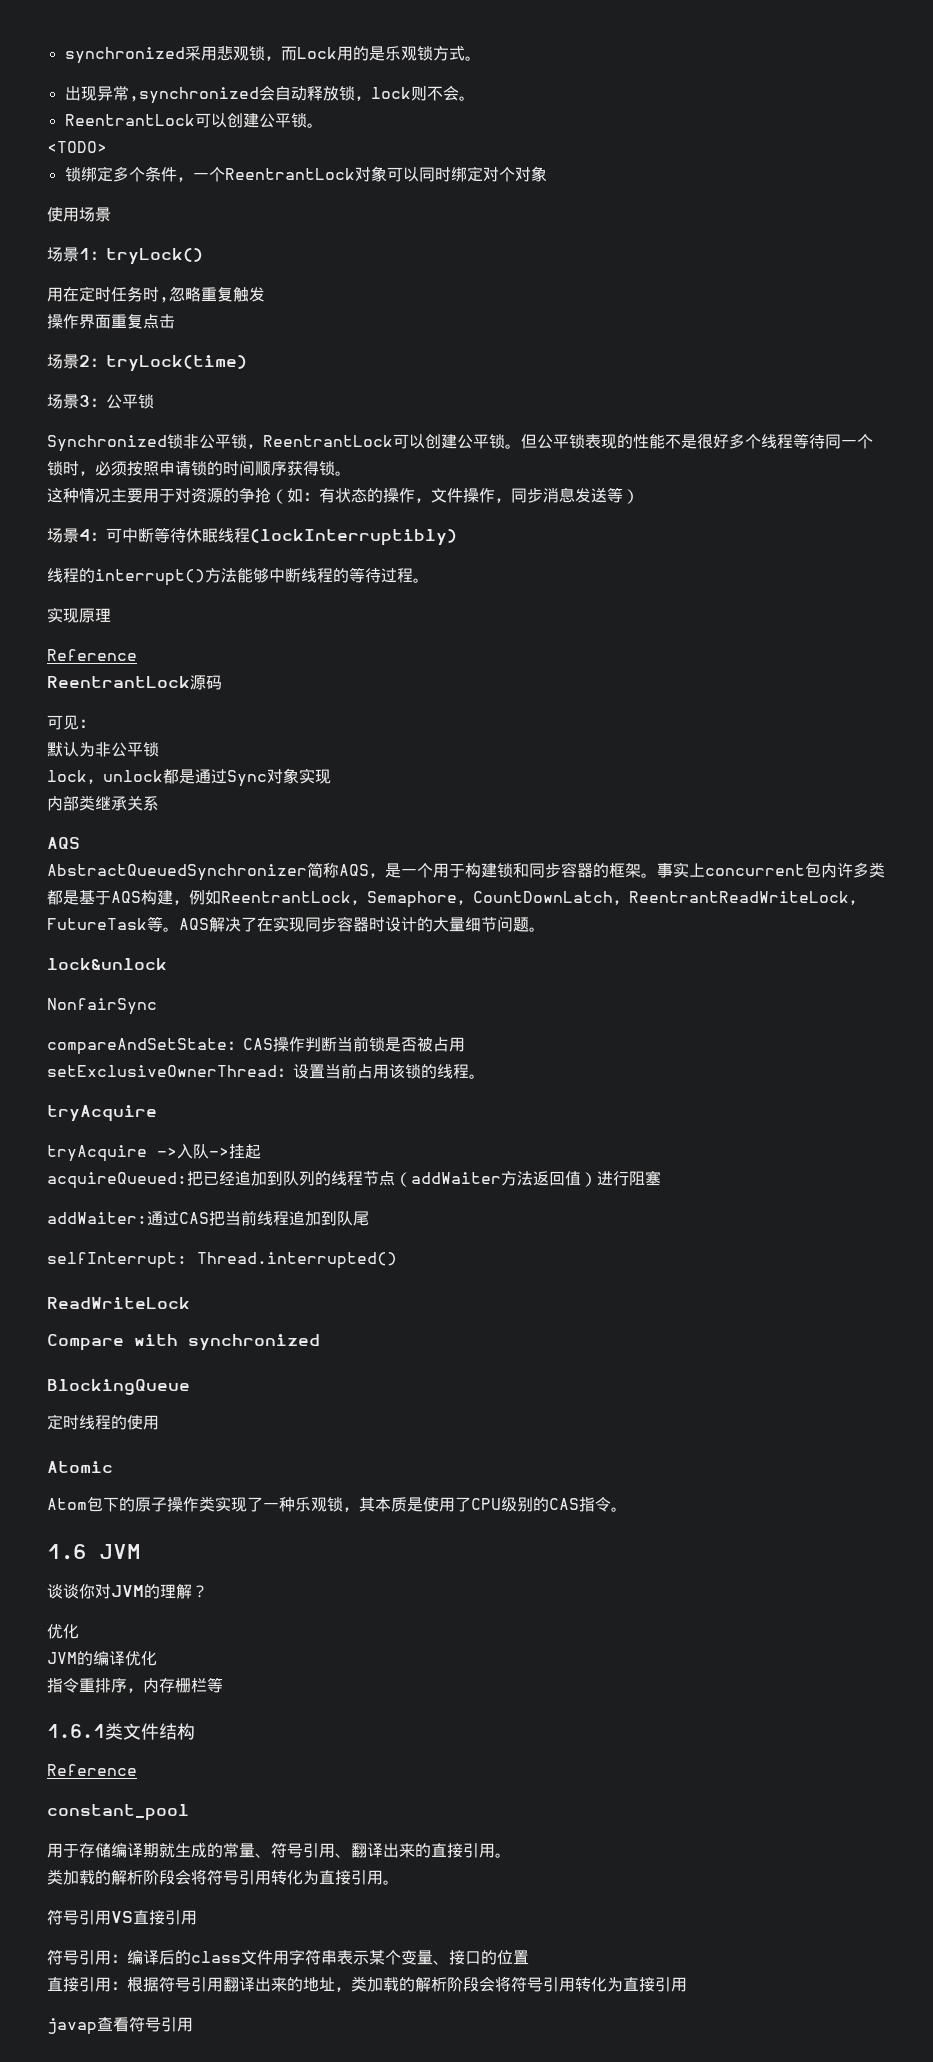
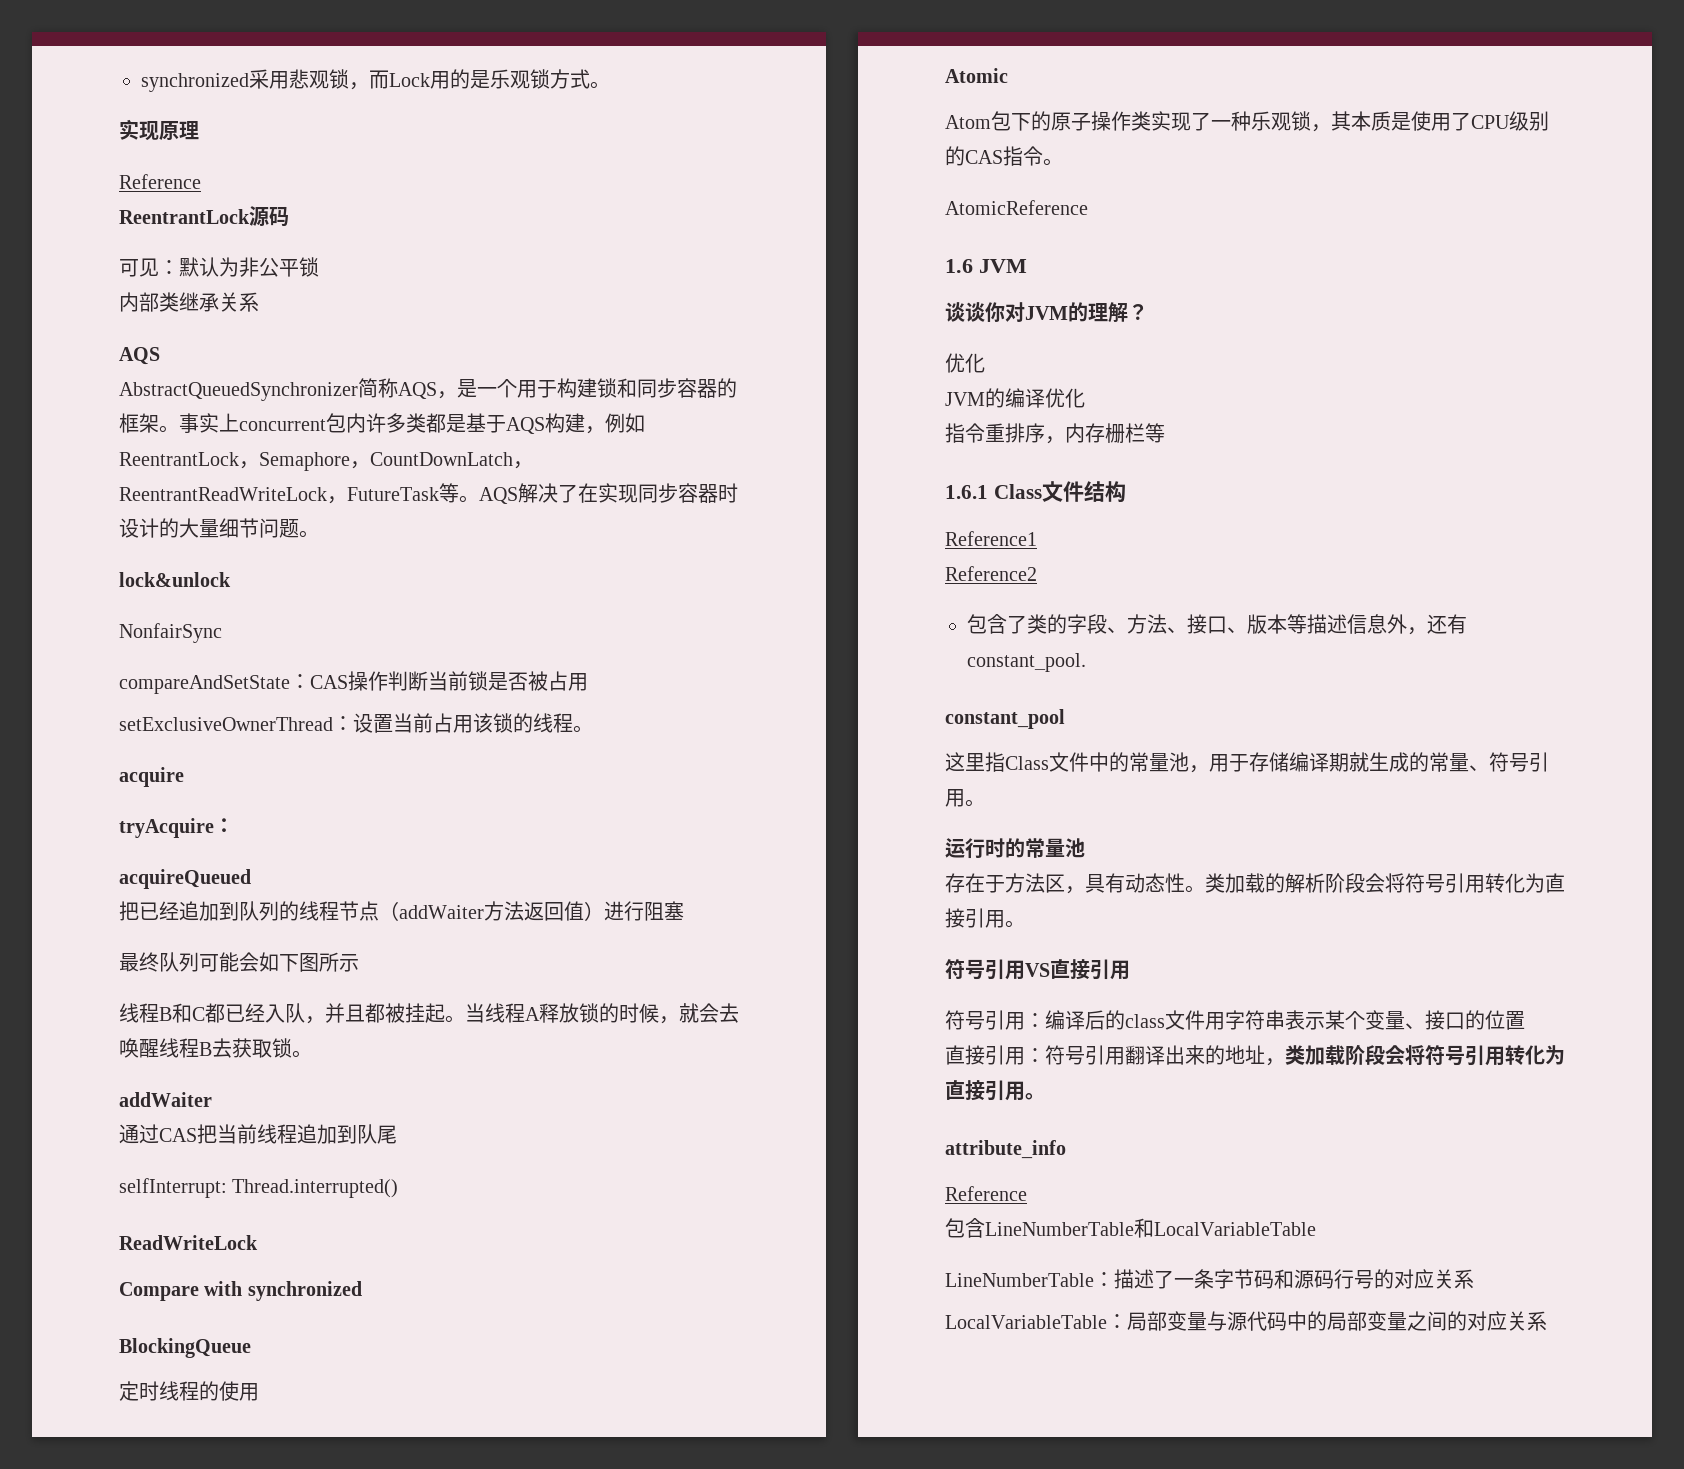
- 出现异常,synchronized会自动释放锁，lock则不会。
- ReentrantLock可以创建公平锁。
- <TODO>
- 锁绑定多个条件，一个ReentrantLock对象可以同时绑定对个对象
- 使用场景
- 场景1：tryLock()
- 用在定时任务时,忽略重复触发
- 操作界面重复点击
- 场景2：tryLock(time)
- 场景3：公平锁
- Synchronized锁非公平锁，ReentrantLock可以创建公平锁。但公平锁表现的性能不是很好多个线程等待同一个锁时，必须按照申请锁的时间顺序获得锁。
- 这种情况主要用于对资源的争抢（如：有状态的操作，文件操作，同步消息发送等）
- 场景4：可中断等待休眠线程(lockInterruptibly)
- 线程的interrupt()方法能够中断线程的等待过程。
- 可见：
- 默认为非公平锁
+ 可见：默认为非公平锁
- lock，unlock都是通过Sync对象实现
  setExclusiveOwnerThread：设置当前占用该锁的线程。
- tryAcquire
- tryAcquire ->入队–>挂起
- acquireQueued:把已经追加到队列的线程节点（addWaiter方法返回值）进行阻塞
+ acquire
+ tryAcquire：
+ acquireQueued
+ 把已经追加到队列的线程节点（addWaiter方法返回值）进行阻塞
- addWaiter:通过CAS把当前线程追加到队尾
+ 最终队列可能会如下图所示
+ 线程B和C都已经入队，并且都被挂起。当线程A释放锁的时候，就会去唤醒线程B去获取锁。
+ addWaiter
+ 通过CAS把当前线程追加到队尾
+ AtomicReference
- 1.6.1类文件结构
- Reference
+ 1.6.1 Class文件结构
+ Reference1
+ Reference2
+ 包含了类的字段、方法、接口、版本等描述信息外，还有constant_pool.
  constant_pool
- 用于存储编译期就生成的常量、符号引用、翻译出来的直接引用。
- 类加载的解析阶段会将符号引用转化为直接引用。
+ 这里指Class文件中的常量池，用于存储编译期就生成的常量、符号引用。
+ 运行时的常量池
+ 存在于方法区，具有动态性。类加载的解析阶段会将符号引用转化为直接引用。
- 直接引用：根据符号引用翻译出来的地址，类加载的解析阶段会将符号引用转化为直接引用
- javap查看符号引用
+ 直接引用：符号引用翻译出来的地址，类加载阶段会将符号引用转化为直接引用。
+ attribute_info
+ Reference
+ 包含LineNumberTable和LocalVariableTable
+ LineNumberTable：描述了一条字节码和源码行号的对应关系
+ LocalVariableTable：局部变量与源代码中的局部变量之间的对应关系

